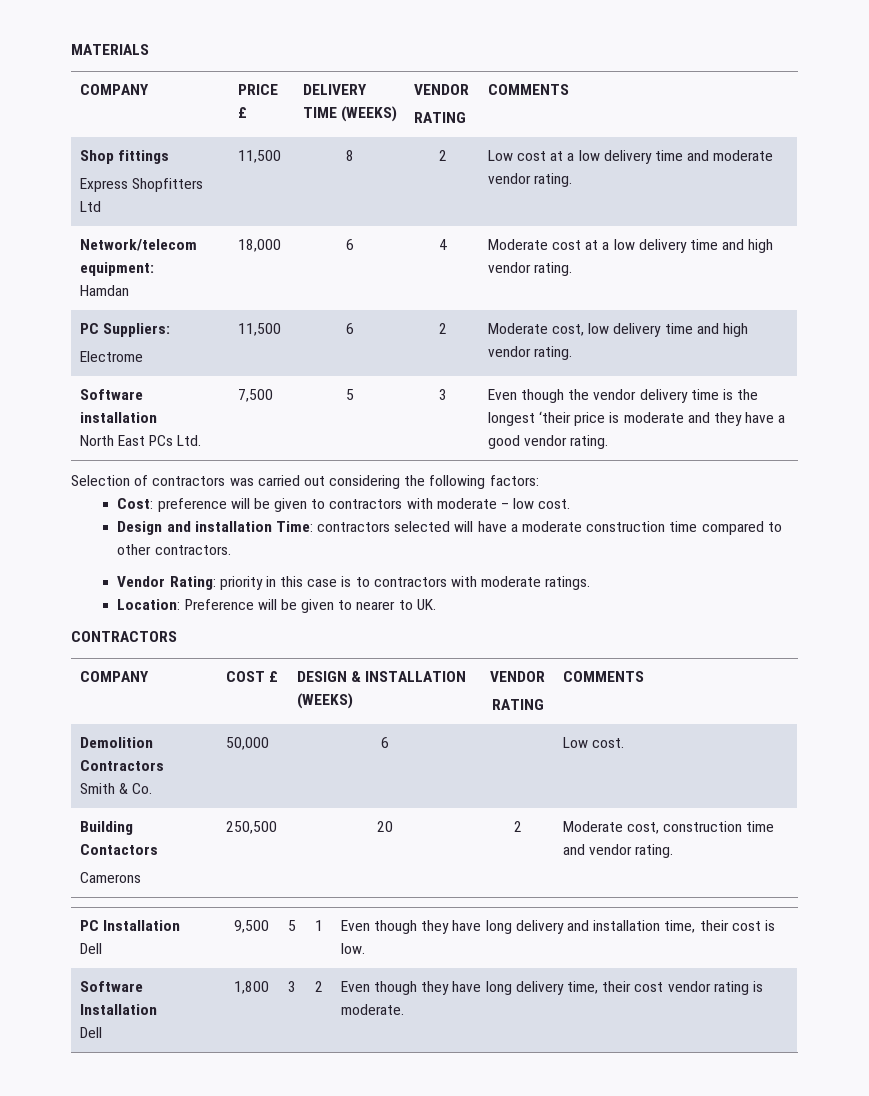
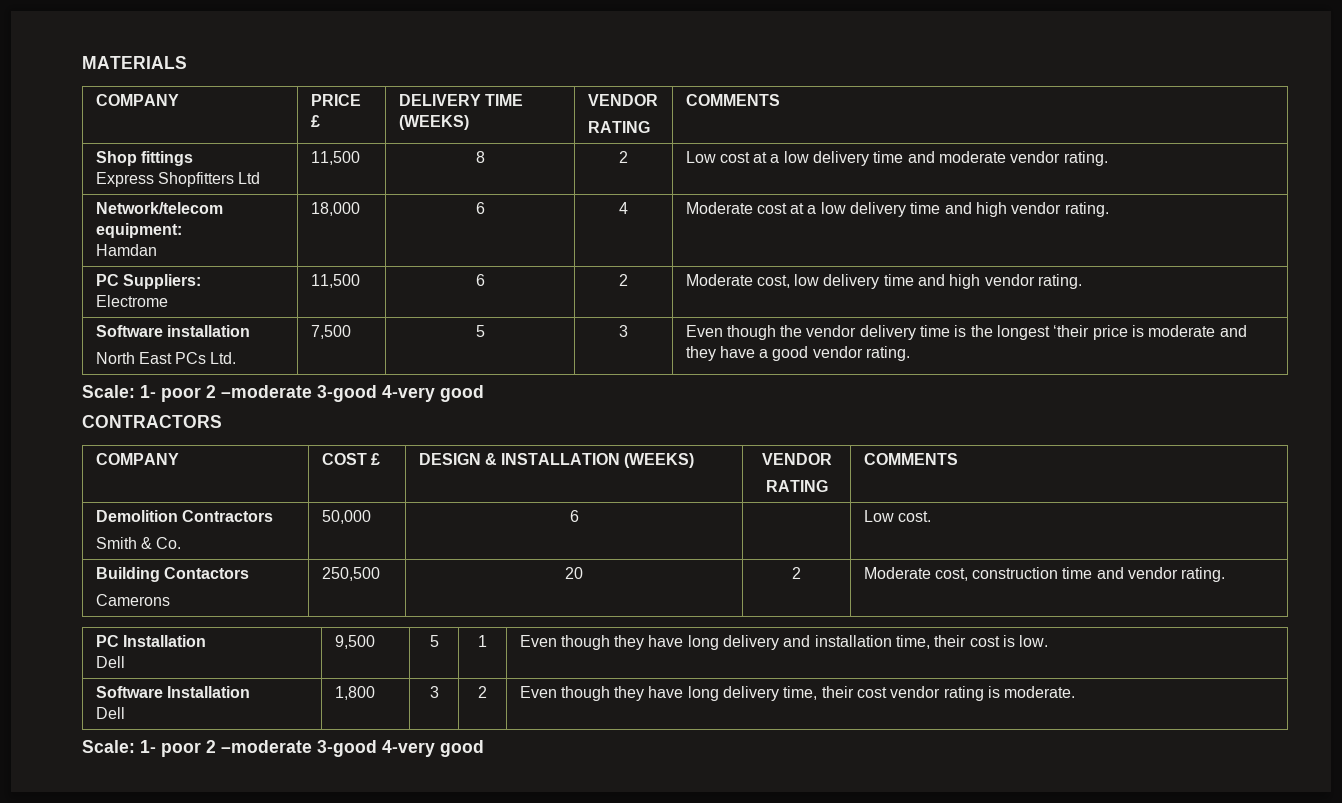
  Software installation
  North East PCs Ltd. | 7,500 | 5 | 3 | Even though the vendor delivery time is the longest ‘their price is moderate and they have a good vendor rating.
- Selection of contractors was carried out considering the following factors:
- Cost: preference will be given to contractors with moderate – low cost.
- Design and installation Time: contractors selected will have a moderate construction time compared to other contractors.
- Vendor Rating: priority in this case is to contractors with moderate ratings.
- Location: Preference will be given to nearer to UK.
+ Scale: 1- poor 2 –moderate 3-good 4-very good
  Software Installation
  Dell | 1,800 | 3 | 2 | Even though they have long delivery time, their cost vendor rating is moderate.
+ Scale: 1- poor 2 –moderate 3-good 4-very good

